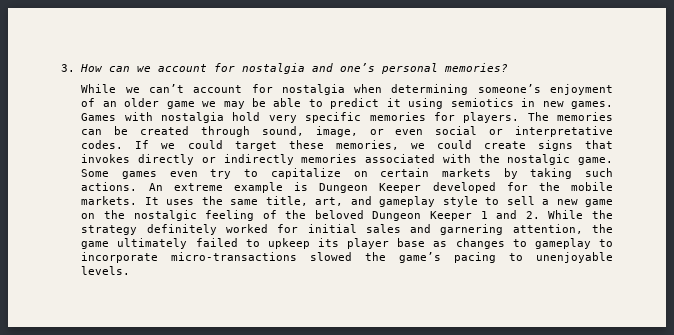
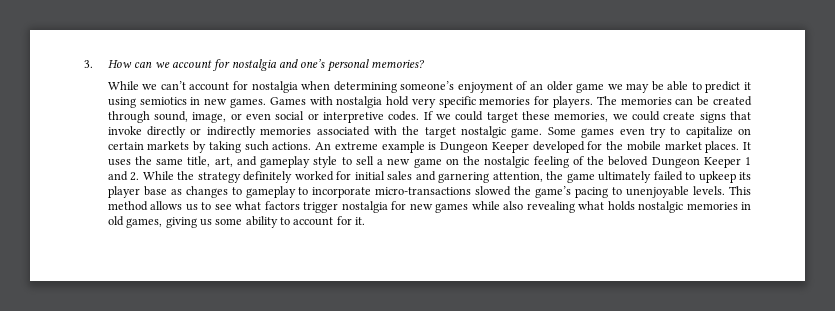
- The memories can be created through sound, image, or even social or interpretative codes.
+ The memories can be created through sound, image, or even social or interpretive codes.
- If we could target these memories, we could create signs that invokes directly or indirectly memories associated with the nostalgic game.
+ If we could target these memories, we could create signs that invoke directly or indirectly memories associated with the target nostalgic game.
- An extreme example is Dungeon Keeper developed for the mobile markets.
+ An extreme example is Dungeon Keeper developed for the mobile market places.
+ This method allows us to see what factors trigger nostalgia for new games while also revealing what holds nostalgic memories in old games, giving us some ability to account for it.

